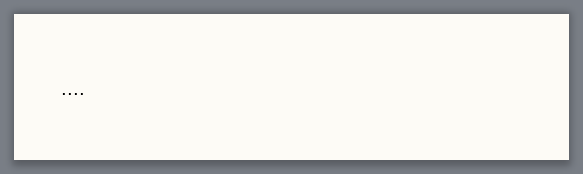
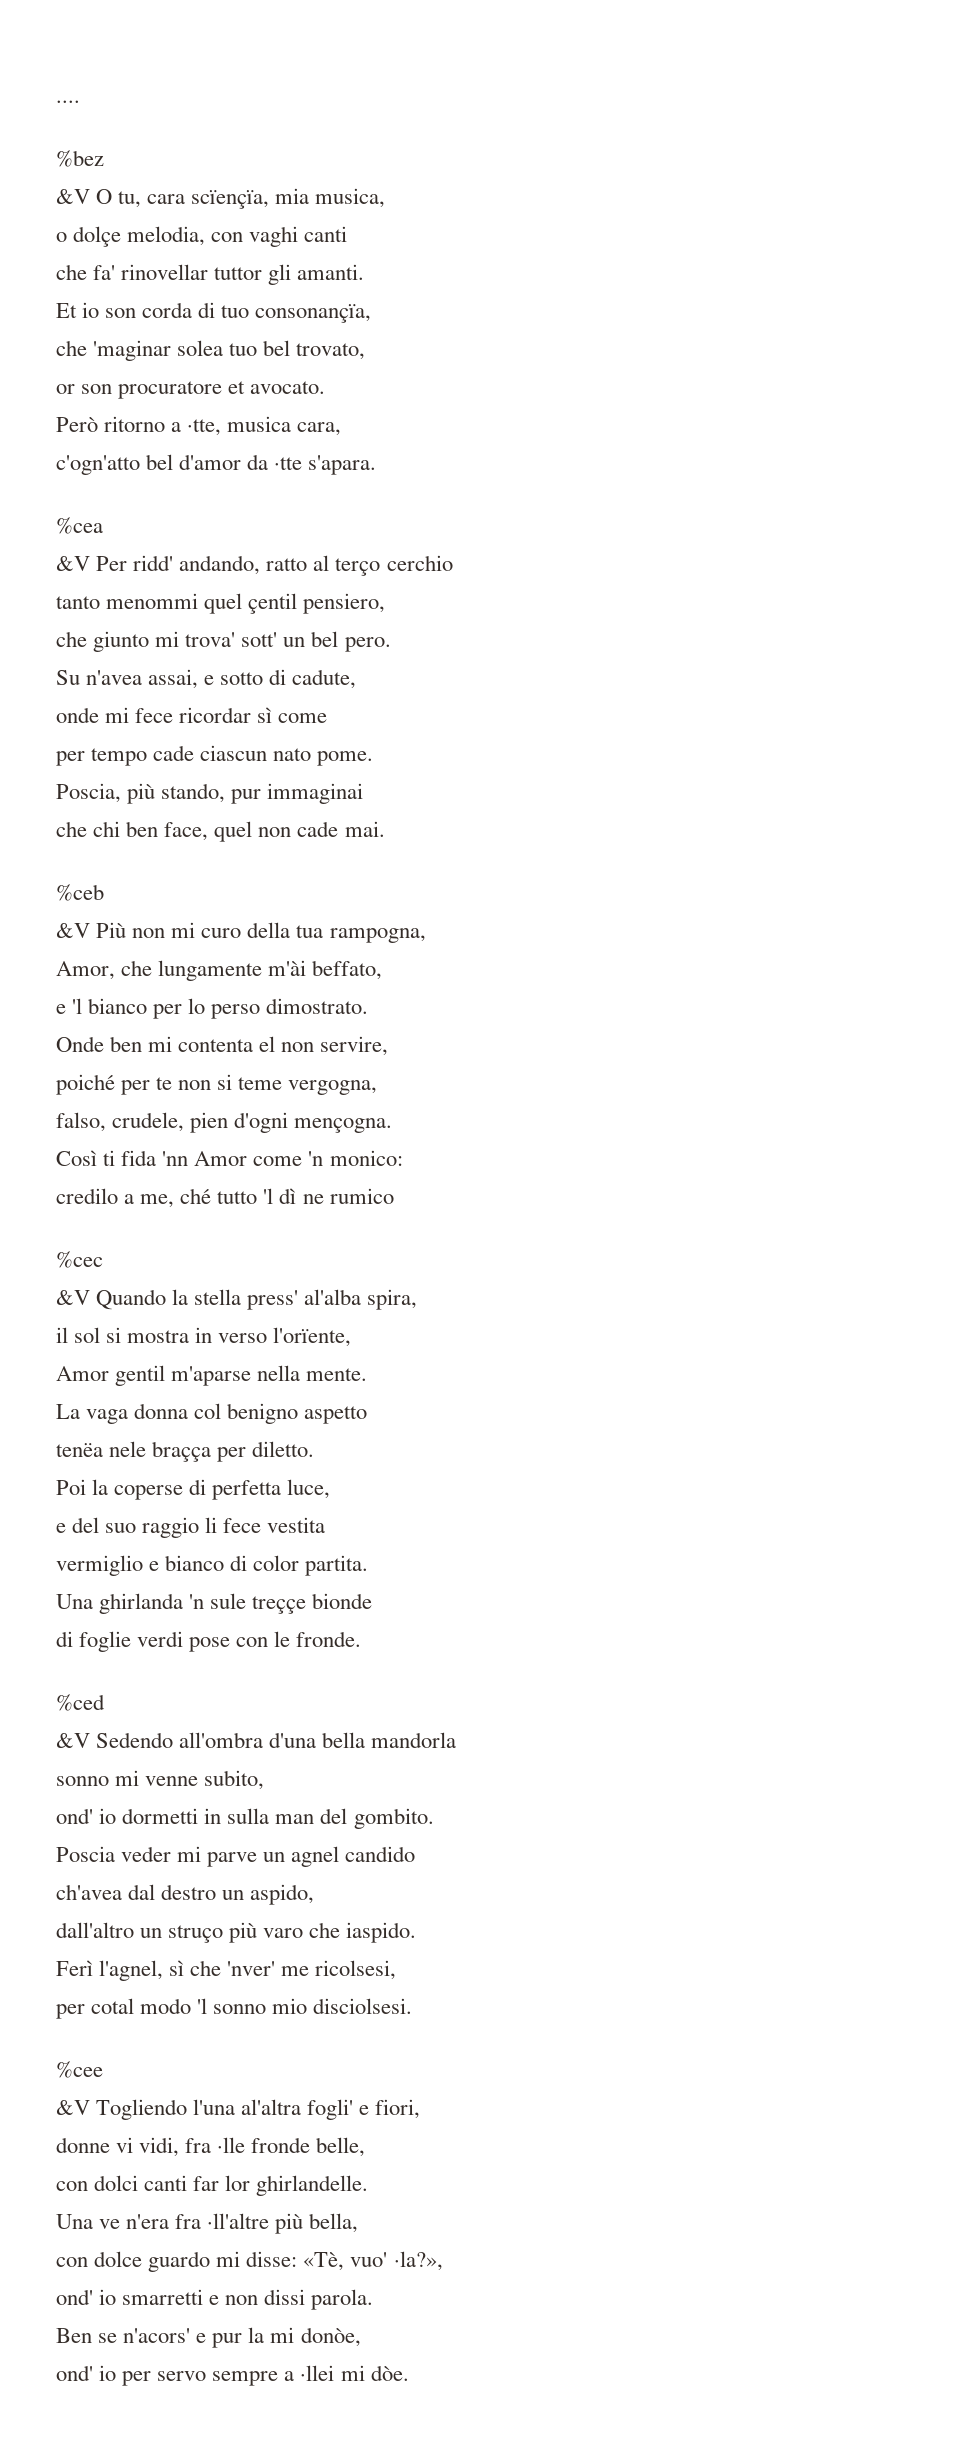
+ %bez
+ &V O tu, cara scïençïa, mia musica,
+ o dolçe melodia, con vaghi canti
+ che fa' rinovellar tuttor gli amanti.
+ Et io son corda di tuo consonançïa,
+ che 'maginar solea tuo bel trovato,
+ or son procuratore et avocato.
+ Però ritorno a ·tte, musica cara,
+ c'ogn'atto bel d'amor da ·tte s'apara.
+ %cea
+ &V Per ridd' andando, ratto al terço cerchio
+ tanto menommi quel çentil pensiero,
+ che giunto mi trova' sott' un bel pero.
+ Su n'avea assai, e sotto di cadute,
+ onde mi fece ricordar sì come
+ per tempo cade ciascun nato pome.
+ Poscia, più stando, pur immaginai
+ che chi ben face, quel non cade mai.
+ %ceb
+ &V Più non mi curo della tua rampogna,
+ Amor, che lungamente m'ài beffato,
+ e 'l bianco per lo perso dimostrato.
+ Onde ben mi contenta el non servire,
+ poiché per te non si teme vergogna,
+ falso, crudele, pien d'ogni mençogna.
+ Così ti fida 'nn Amor come 'n monico:
+ credilo a me, ché tutto 'l dì ne rumico
+ %cec
+ &V Quando la stella press' al'alba spira,
+ il sol si mostra in verso l'orïente,
+ Amor gentil m'aparse nella mente.
+ La vaga donna col benigno aspetto
+ tenëa nele braçça per diletto.
+ Poi la coperse di perfetta luce,
+ e del suo raggio li fece vestita
+ vermiglio e bianco di color partita.
+ Una ghirlanda 'n sule treççe bionde
+ di foglie verdi pose con le fronde.
+ %ced
+ &V Sedendo all'ombra d'una bella mandorla
+ sonno mi venne subito,
+ ond' io dormetti in sulla man del gombito.
+ Poscia veder mi parve un agnel candido
+ ch'avea dal destro un aspido,
+ dall'altro un struço più varo che iaspido.
+ Ferì l'agnel, sì che 'nver' me ricolsesi,
+ per cotal modo 'l sonno mio disciolsesi.
+ %cee
+ &V Togliendo l'una al'altra fogli' e fiori,
+ donne vi vidi, fra ·lle fronde belle,
+ con dolci canti far lor ghirlandelle.
+ Una ve n'era fra ·ll'altre più bella,
+ con dolce guardo mi disse: «Tè, vuo' ·la?»,
+ ond' io smarretti e non dissi parola.
+ Ben se n'acors' e pur la mi donòe,
+ ond' io per servo sempre a ·llei mi dòe.

